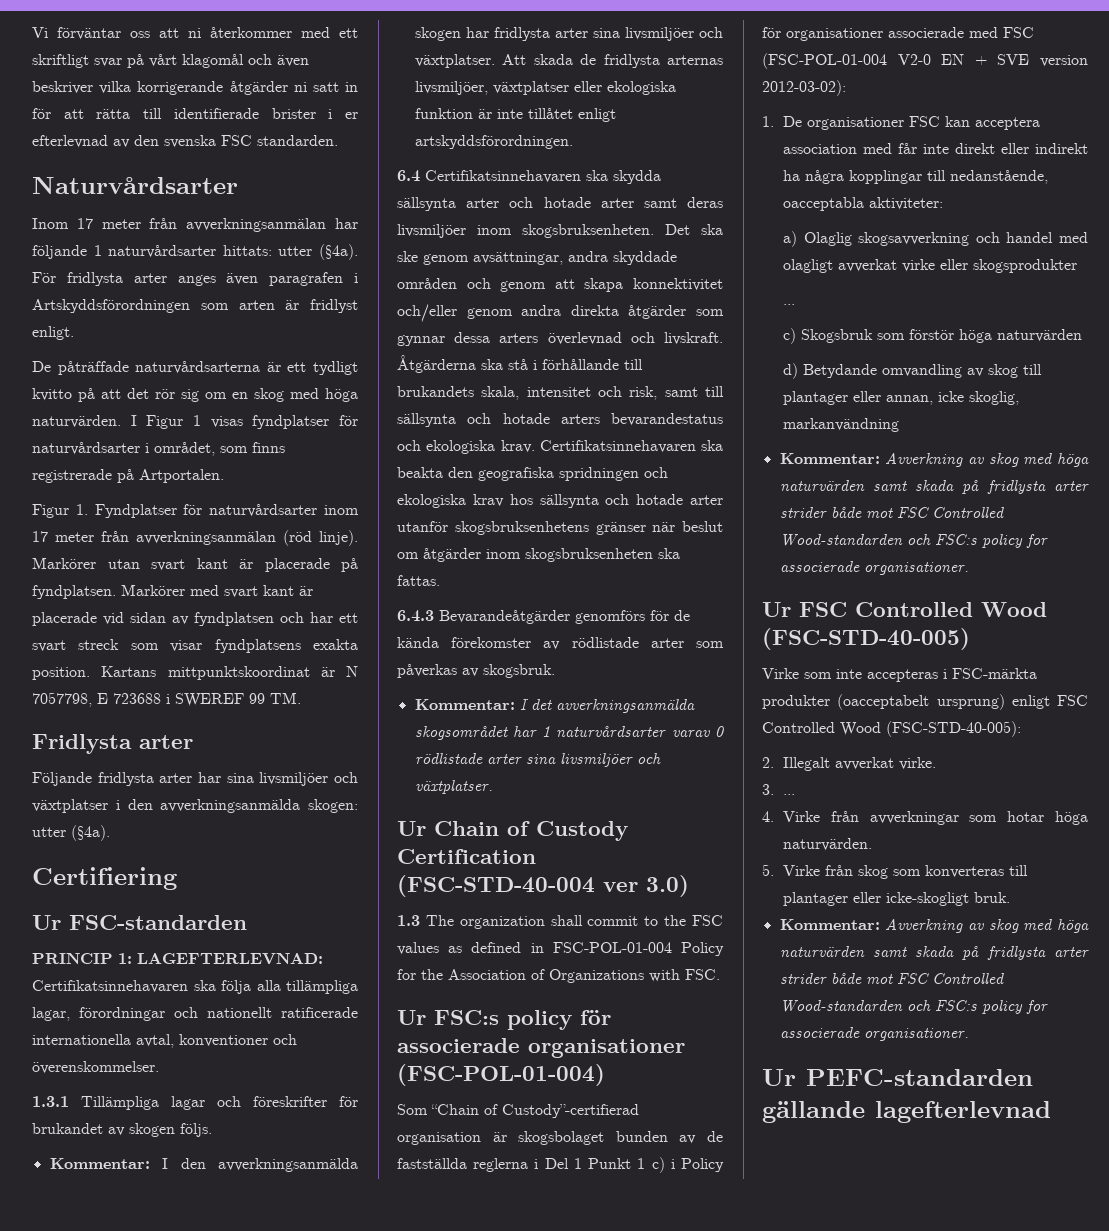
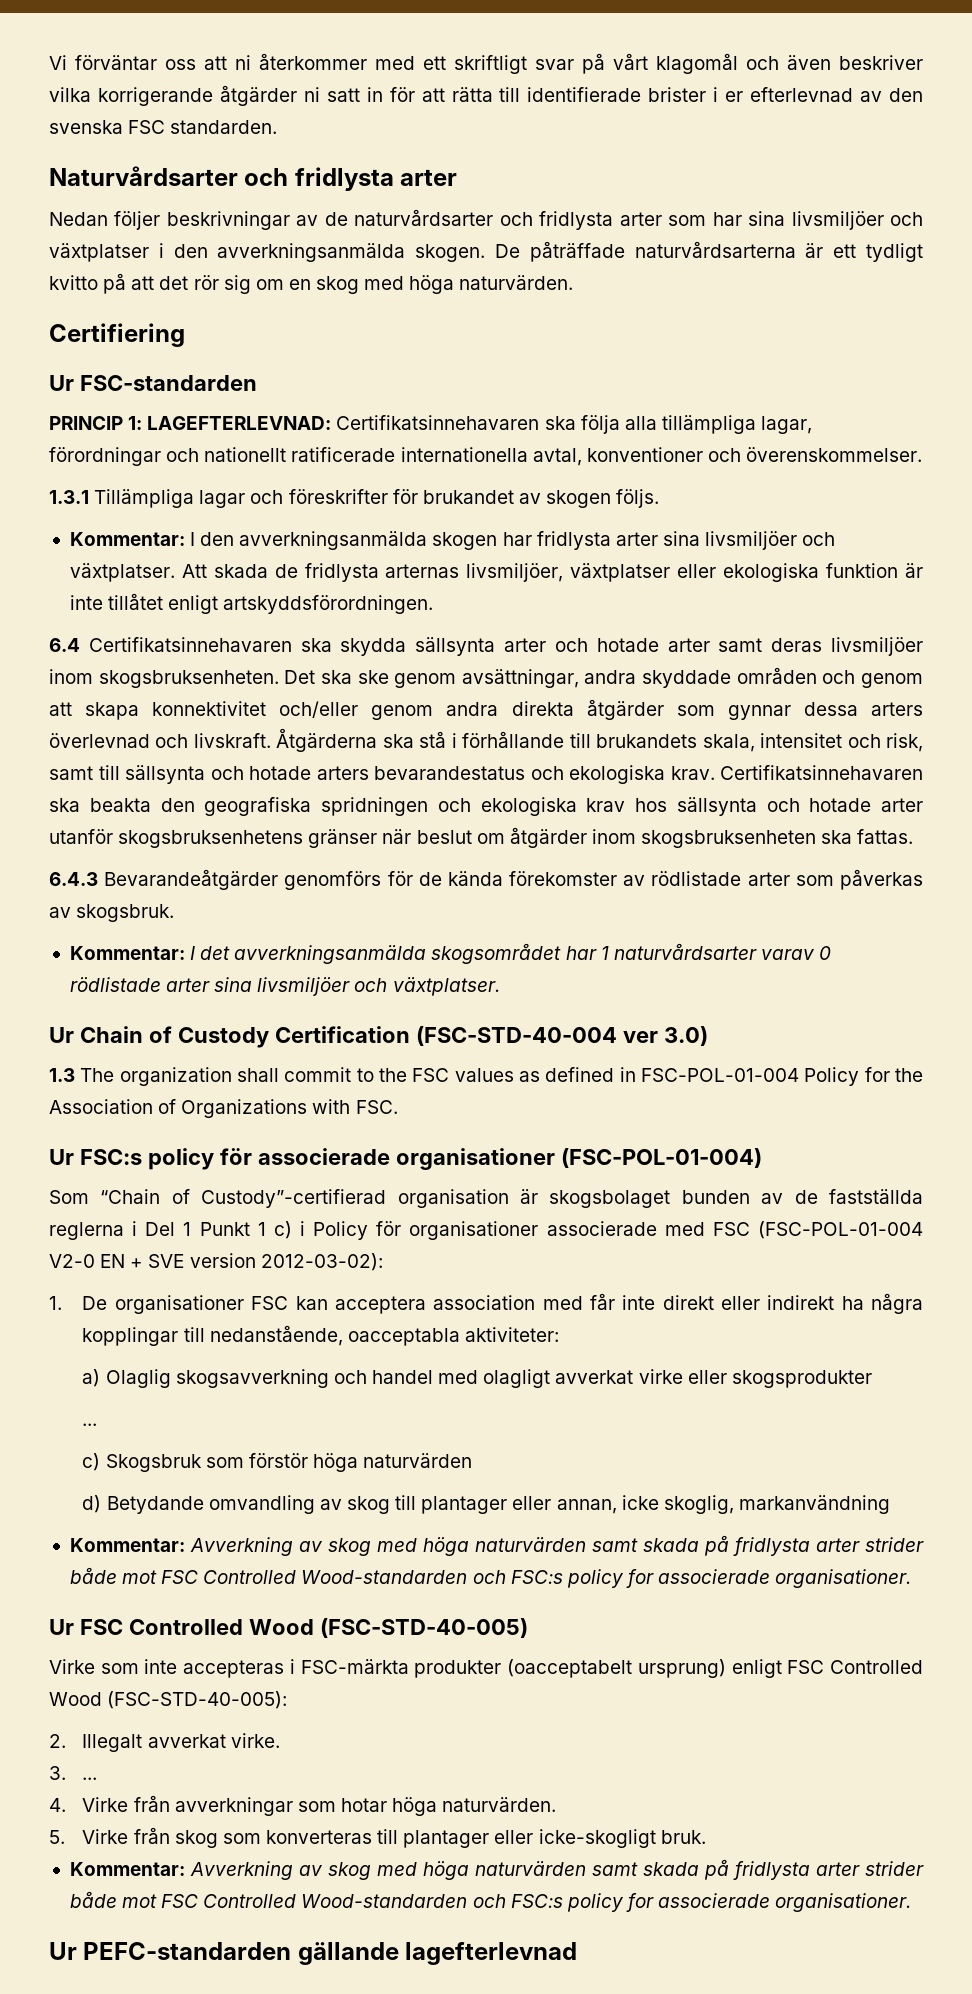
- Naturvårdsarter
- Inom 17 meter från avverkningsanmälan har följande 1 naturvårdsarter hittats: utter (§4a). För fridlysta arter anges även paragrafen i Artskyddsförordningen som arten är fridlyst enligt.
- De påträffade naturvårdsarterna är ett tydligt kvitto på att det rör sig om en skog med höga naturvärden. I Figur 1 visas fyndplatser för naturvårdsarter i området, som finns registrerade på Artportalen.
- Figur 1. Fyndplatser för naturvårdsarter inom 17 meter från avverkningsanmälan (röd linje). Markörer utan svart kant är placerade på fyndplatsen. Markörer med svart kant är placerade vid sidan av fyndplatsen och har ett svart streck som visar fyndplatsens exakta position. Kartans mittpunktskoordinat är N 7057798, E 723688 i SWEREF 99 TM.
- Fridlysta arter
- Följande fridlysta arter har sina livsmiljöer och växtplatser i den avverkningsanmälda skogen: utter (§4a).
+ Naturvårdsarter och fridlysta arter
+ Nedan följer beskrivningar av de naturvårdsarter och fridlysta arter som har sina livsmiljöer och växtplatser i den avverkningsanmälda skogen. De påträffade naturvårdsarterna är ett tydligt kvitto på att det rör sig om en skog med höga naturvärden.

